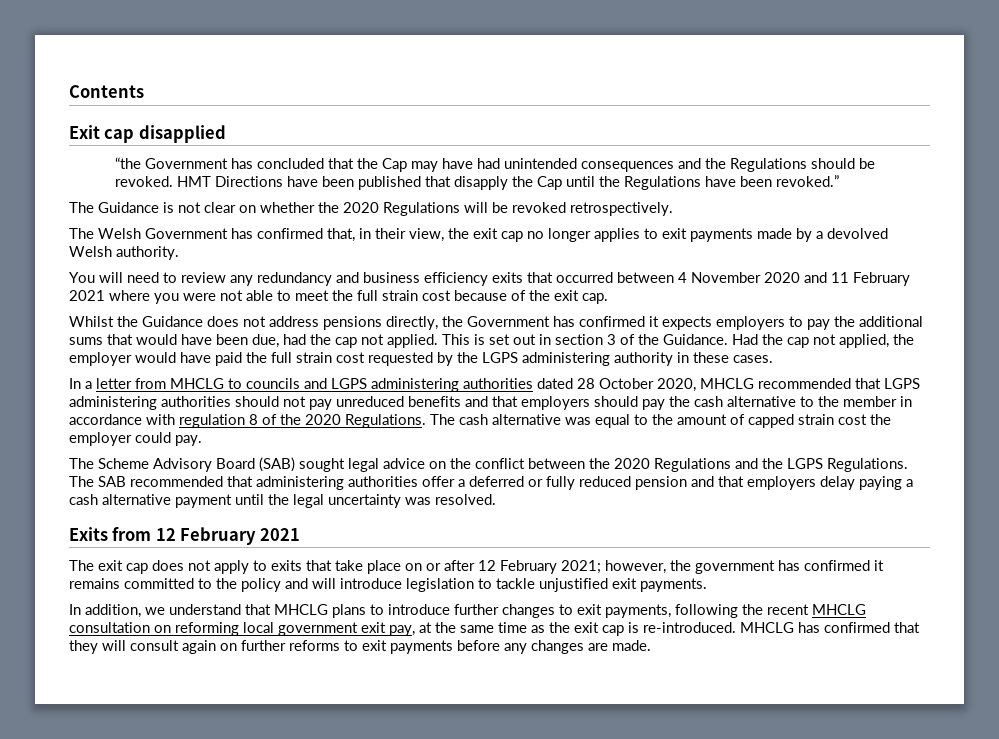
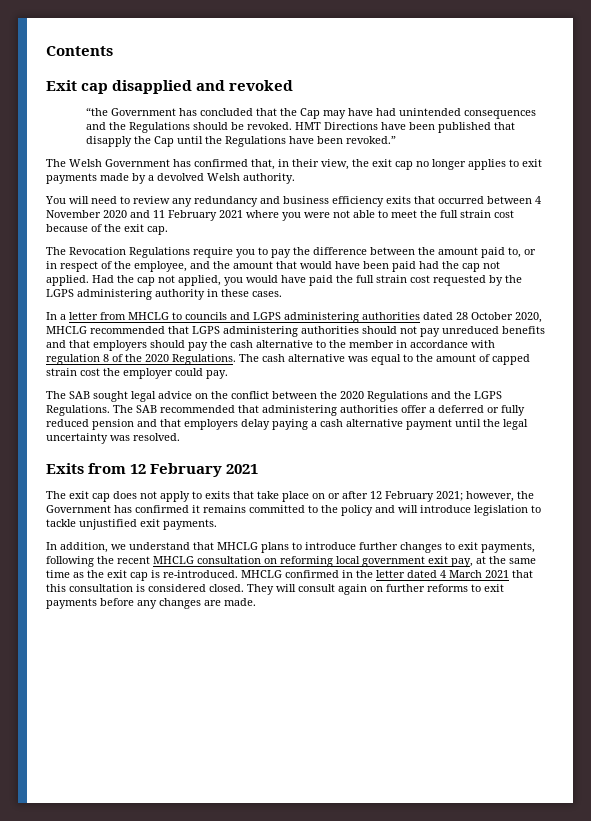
- Exit cap disapplied
+ Exit cap disapplied and revoked
- The Guidance is not clear on whether the 2020 Regulations will be revoked retrospectively.
- Whilst the Guidance does not address pensions directly, the Government has confirmed it expects employers to pay the additional sums that would have been due, had the cap not applied.
+ The Revocation Regulations require you to pay the difference between the amount paid to, or in respect of the employee, and the amount that would have been paid had the cap not applied.
- This is set out in section 3 of the Guidance.
- Had the cap not applied, the employer would have paid the full strain cost requested by the LGPS administering authority in these cases.
+ Had the cap not applied, you would have paid the full strain cost requested by the LGPS administering authority in these cases.
- The Scheme Advisory Board (SAB) sought legal advice on the conflict between the 2020 Regulations and the LGPS Regulations.
+ The SAB sought legal advice on the conflict between the 2020 Regulations and the LGPS Regulations.
- The exit cap does not apply to exits that take place on or after 12 February 2021; however, the government has confirmed it remains committed to the policy and will introduce legislation to tackle unjustified exit payments.
+ The exit cap does not apply to exits that take place on or after 12 February 2021; however, the Government has confirmed it remains committed to the policy and will introduce legislation to tackle unjustified exit payments.
- MHCLG has confirmed that they will consult again on further reforms to exit payments before any changes are made.
+ MHCLG confirmed in the letter dated 4 March 2021 that this consultation is considered closed. They will consult again on further reforms to exit payments before any changes are made.

